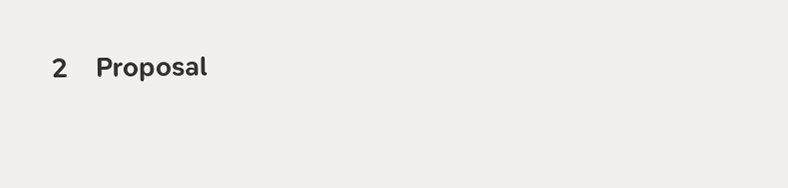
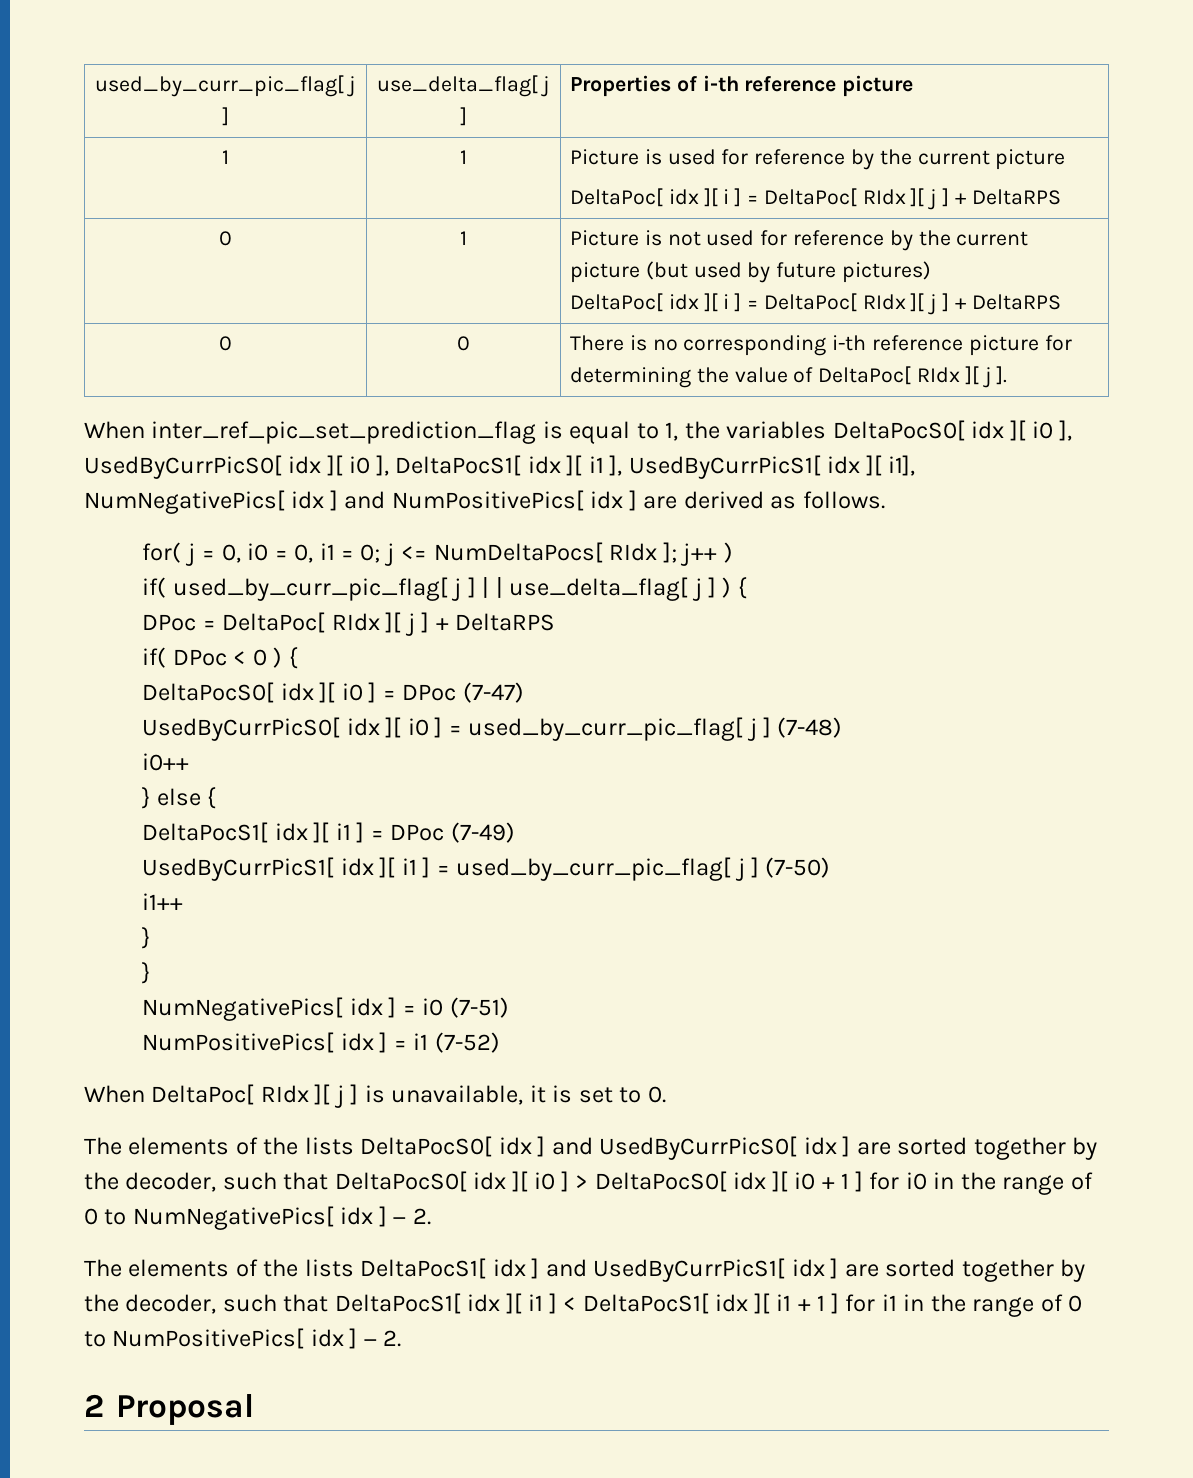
+ used_by_curr_pic_flag[ j ] | use_delta_flag[ j ] | Properties of i-th reference picture
+ 1 | 1 | Picture is used for reference by the current picture
+ DeltaPoc[ idx ][ i ] = DeltaPoc[ RIdx ][ j ] + DeltaRPS
+ 0 | 1 | Picture is not used for reference by the current picture (but used by future pictures)
+ DeltaPoc[ idx ][ i ] = DeltaPoc[ RIdx ][ j ] + DeltaRPS
+ 0 | 0 | There is no corresponding i-th reference picture for determining the value of DeltaPoc[ RIdx ][ j ].
+ When inter_ref_pic_set_prediction_flag is equal to 1, the variables DeltaPocS0[ idx ][ i0 ], UsedByCurrPicS0[ idx ][ i0 ], DeltaPocS1[ idx ][ i1 ], UsedByCurrPicS1[ idx ][ i1], NumNegativePics[ idx ] and NumPositivePics[ idx ] are derived as follows.
+ for( j = 0, i0 = 0, i1 = 0; j <= NumDeltaPocs[ RIdx ]; j++ )
+ if( used_by_curr_pic_flag[ j ] | | use_delta_flag[ j ] ) {
+ DPoc = DeltaPoc[ RIdx ][ j ] + DeltaRPS
+ if( DPoc < 0 ) {
+ DeltaPocS0[ idx ][ i0 ] = DPoc (7-47)
+ UsedByCurrPicS0[ idx ][ i0 ] = used_by_curr_pic_flag[ j ] (7-48)
+ i0++
+ } else {
+ DeltaPocS1[ idx ][ i1 ] = DPoc (7-49)
+ UsedByCurrPicS1[ idx ][ i1 ] = used_by_curr_pic_flag[ j ] (7-50)
+ i1++
+ }
+ }
+ NumNegativePics[ idx ] = i0 (7-51)
+ NumPositivePics[ idx ] = i1 (7-52)
+ When DeltaPoc[ RIdx ][ j ] is unavailable, it is set to 0.
+ The elements of the lists DeltaPocS0[ idx ] and UsedByCurrPicS0[ idx ] are sorted together by the decoder, such that DeltaPocS0[ idx ][ i0 ] > DeltaPocS0[ idx ][ i0 + 1 ] for i0 in the range of 0 to NumNegativePics[ idx ] − 2.
+ The elements of the lists DeltaPocS1[ idx ] and UsedByCurrPicS1[ idx ] are sorted together by the decoder, such that DeltaPocS1[ idx ][ i1 ] < DeltaPocS1[ idx ][ i1 + 1 ] for i1 in the range of 0 to NumPositivePics[ idx ] − 2.

